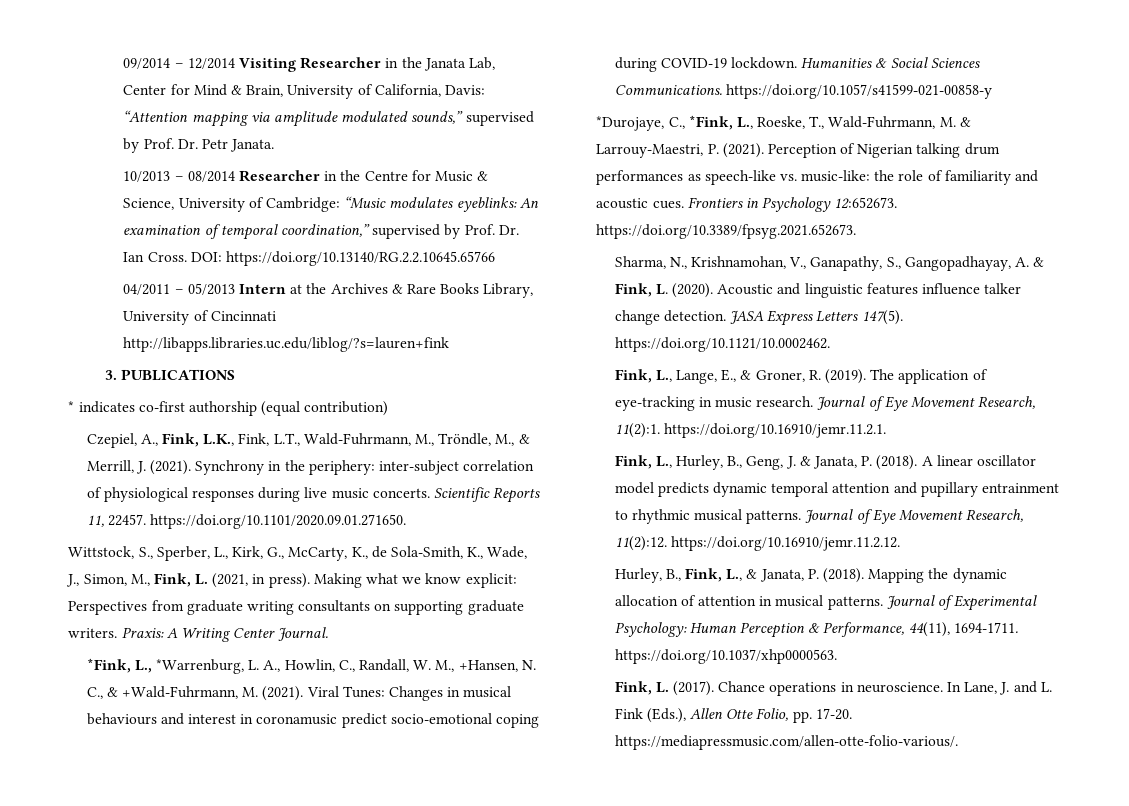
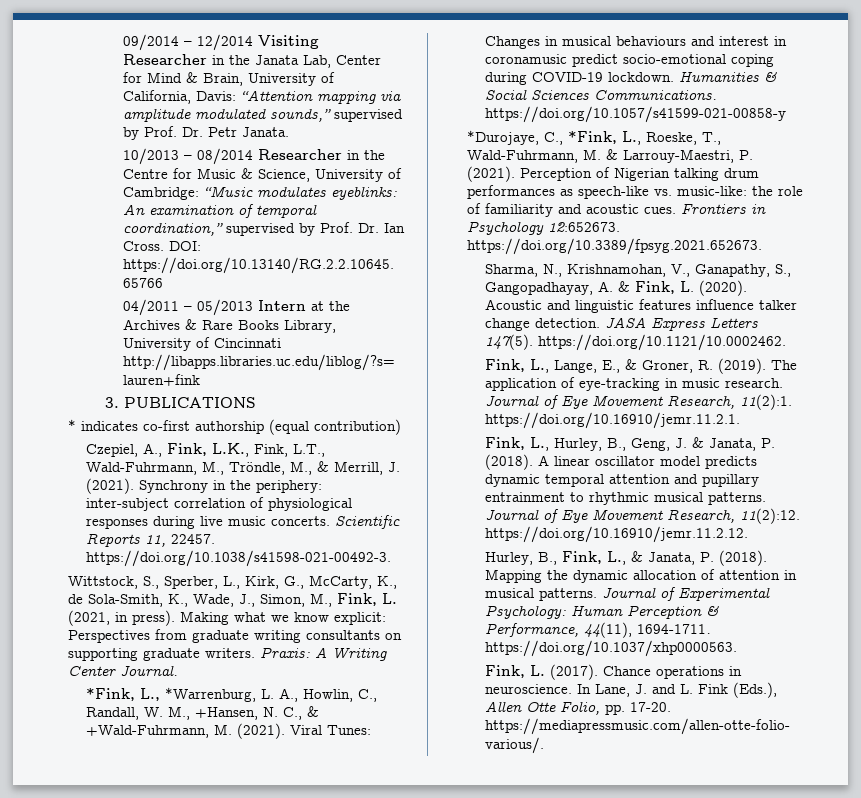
- Scientific Reports 11, 22457. https://doi.org/10.1101/2020.09.01.271650.
+ Scientific Reports 11, 22457. https://doi.org/10.1038/s41598-021-00492-3.

